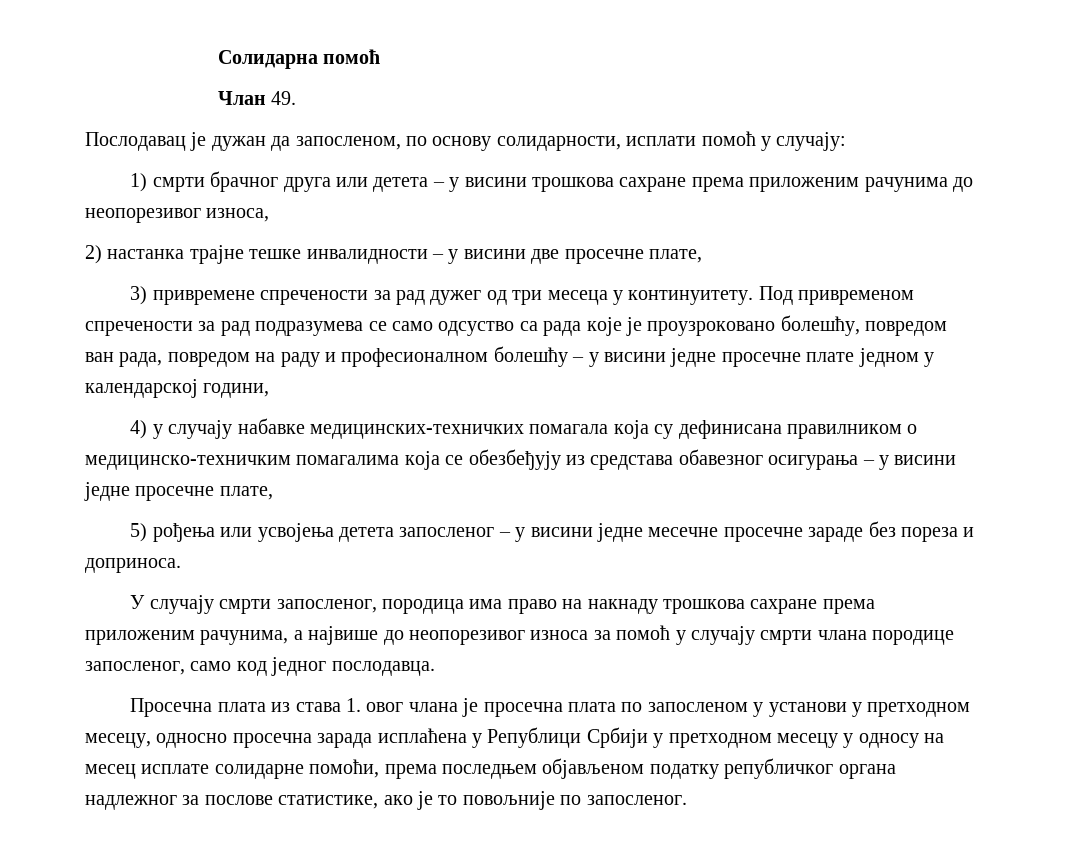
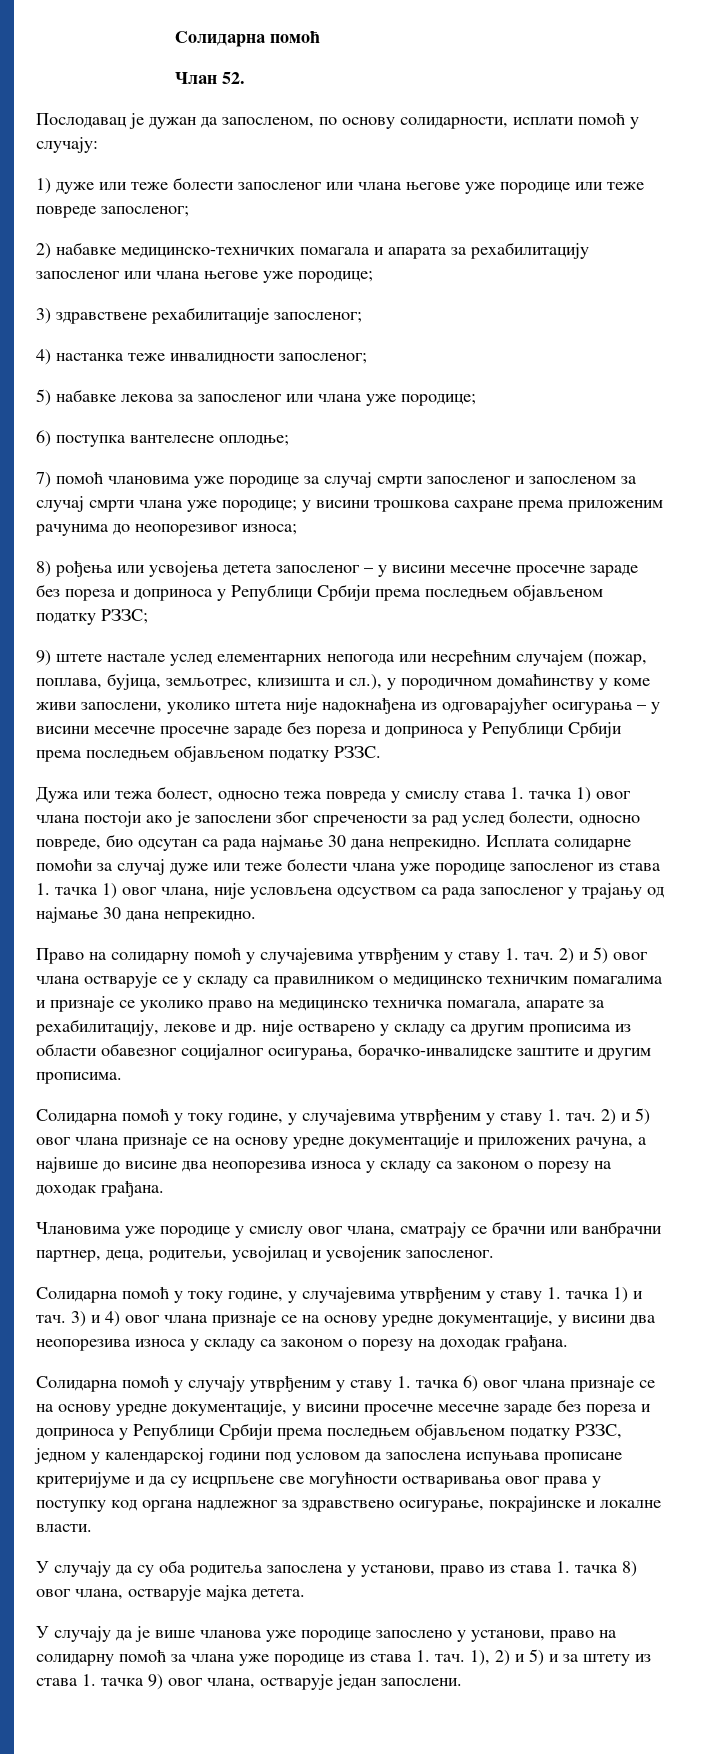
- Члан 49.
+ Члан 52.
- 1) смрти брачног друга или детета – у висини трошкова сахране према приложеним рачунима до неопорезивог износа,
- 2) настанка траjне тешке инвалидности – у висини две просечне плате,
- 3) привремене спречености за рад дужег од три месеца у континуитету. Под привременом спречености за рад подразумева се само одсуство са рада коjе jе проузроковано болешћу, повредом ван рада, повредом на раду и професионалном болешћу – у висини jедне просечне плате jедном у календарскоj години,
- 4) у случаjу набавке медицинских-техничких помагала коjа су дефинисана правилником о медицинско-техничким помагалима коjа се обезбеђуjу из средстава обавезног осигурања – у висини jедне просечне плате,
- 5) рођења или усвојења детета запосленог – у висини jедне месечне просечне зараде без пореза и доприноса.
- У случаjу смрти запосленог, породица има право на накнаду трошкова сахране према приложеним рачунима, а наjвише до неопорезивог износа за помоћ у случаjу смрти члана породице запосленог, само код jедног послодавца.
- Просечна плата из става 1. овог члана jе просечна плата по запосленом у установи у претходном месецу, односно просечна зарада исплаћена у Републици Србиjи у претходном месецу у односу на месец исплате солидарне помоћи, према последњем обjављеном податку републичког органа надлежног за послове статистике, ако jе то повољниjе по запосленог.
+ 1) дуже или теже болести запосленог или члана његове уже породице или теже повреде запосленог;
+ 2) набавке медицинско-техничких помагала и апарата за рехабилитацију запосленог или члана његове уже породице;
+ 3) здравствене рехабилитације запосленог;
+ 4) настанка теже инвалидности запосленог;
+ 5) набавке лекова за запосленог или члана уже породице;
+ 6) поступка вантелесне оплодње;
+ 7) помоћ члановима уже породице за случај смрти запосленог и запосленом за случај смрти члана уже породице; у висини трошкова сахране према приложеним рачунима до неопорезивог износа;
+ 8) рођења или усвојења детета запосленог – у висини месечне просечне зараде без пореза и доприноса у Републици Србији према последњем објављеном податку РЗЗС;
+ 9) штете настале услед елементарних непогода или несрећним случајем (пожар, поплава, бујица, земљотрес, клизишта и сл.), у породичном домаћинству у коме живи запослени, уколико штета није надокнађена из одговарајућег осигурања – у висини месечне просечне зараде без пореза и доприноса у Републици Србији према последњем објављеном податку РЗЗС.
+ Дужа или тежа болест, односно тежа повреда у смислу става 1. тачка 1) овог члана постоји ако је запослени због спречености за рад услед болести, односно повреде, био одсутан са рада најмање 30 дана непрекидно. Исплата солидарне помоћи за случај дуже или теже болести члана уже породице запосленог из става 1. тачка 1) овог члана, није условљена одсуством са рада запосленог у трајању од најмање 30 дана непрекидно.
+ Право на солидарну помоћ у случајевима утврђеним у ставу 1. тач. 2) и 5) овог члана остварује се у складу са правилником о медицинско техничким помагалима и признаје се уколико право на медицинско техничка помагала, апарате за рехабилитацију, лекове и др. није остварено у складу са другим прописима из области обавезног социјалног осигурања, борачко-инвалидске заштите и другим прописима.
+ Солидарна помоћ у току године, у случајевима утврђеним у ставу 1. тач. 2) и 5) овог члана признаје се на основу уредне документације и приложених рачуна, а највише до висине два неопорезива износа у складу са законом о порезу на доходак грађана.
+ Члановима уже породице у смислу овог члана, сматрају се брачни или ванбрачни партнер, деца, родитељи, усвојилац и усвојеник запосленог.
+ Солидарна помоћ у току године, у случајевима утврђеним у ставу 1. тачка 1) и тач. 3) и 4) овог члана признаје се на основу уредне документације, у висини два неопорезива износа у складу са законом о порезу на доходак грађана.
+ Солидарна помоћ у случају утврђеним у ставу 1. тачка 6) овог члана признаје се на основу уредне документације, у висини просечне месечне зараде без пореза и доприноса у Републици Србији према последњем објављеном податку РЗЗС, једном у календарској години под условом да запослена испуњава прописане критеријуме и да су исцрпљене све могућности остваривања овог права у поступку код органа надлежног за здравствено осигурање, покрајинске и локалне власти.
+ У случају да су оба родитеља запослена у установи, право из става 1. тачка 8) овог члана, остварује мајка детета.
+ У случају да је више чланова уже породице запослено у установи, право на солидарну помоћ за члана уже породице из става 1. тач. 1), 2) и 5) и за штету из става 1. тачка 9) овог члана, остварује један запослени.

